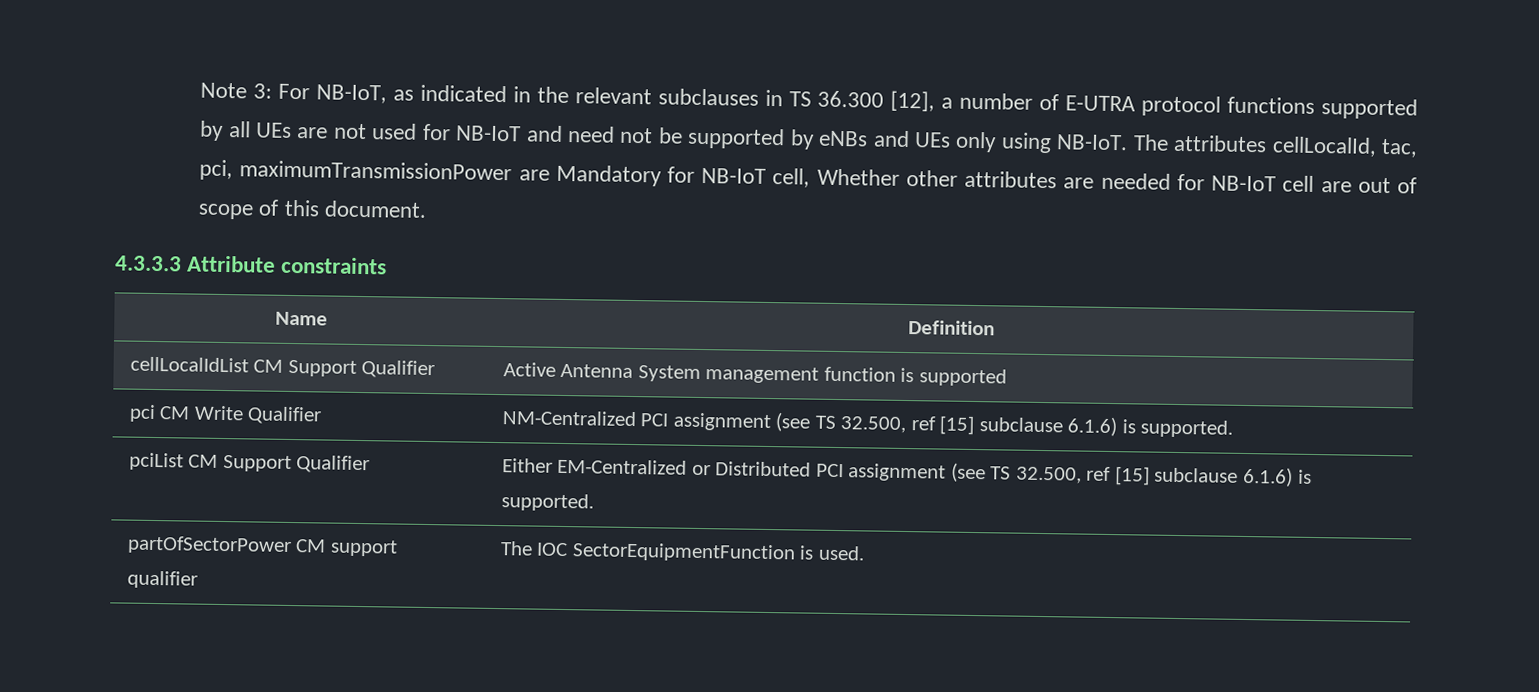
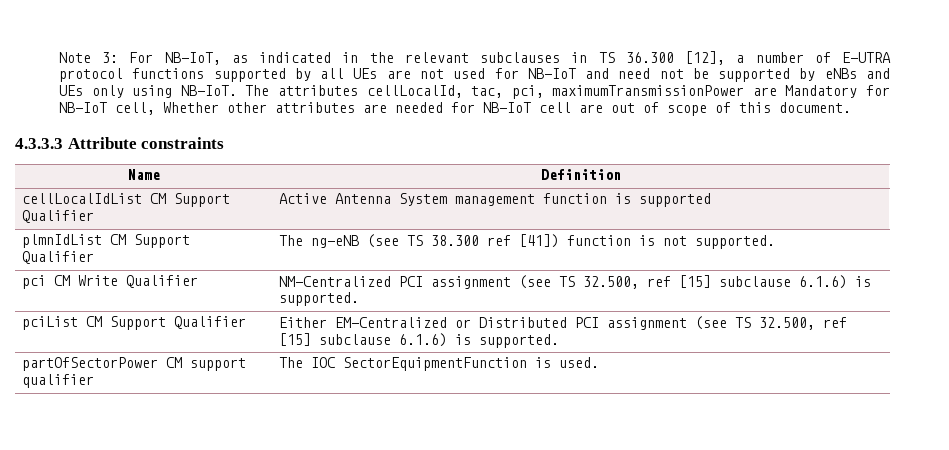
+ plmnIdList CM Support Qualifier | The ng-eNB (see TS 38.300 ref [41]) function is not supported.

